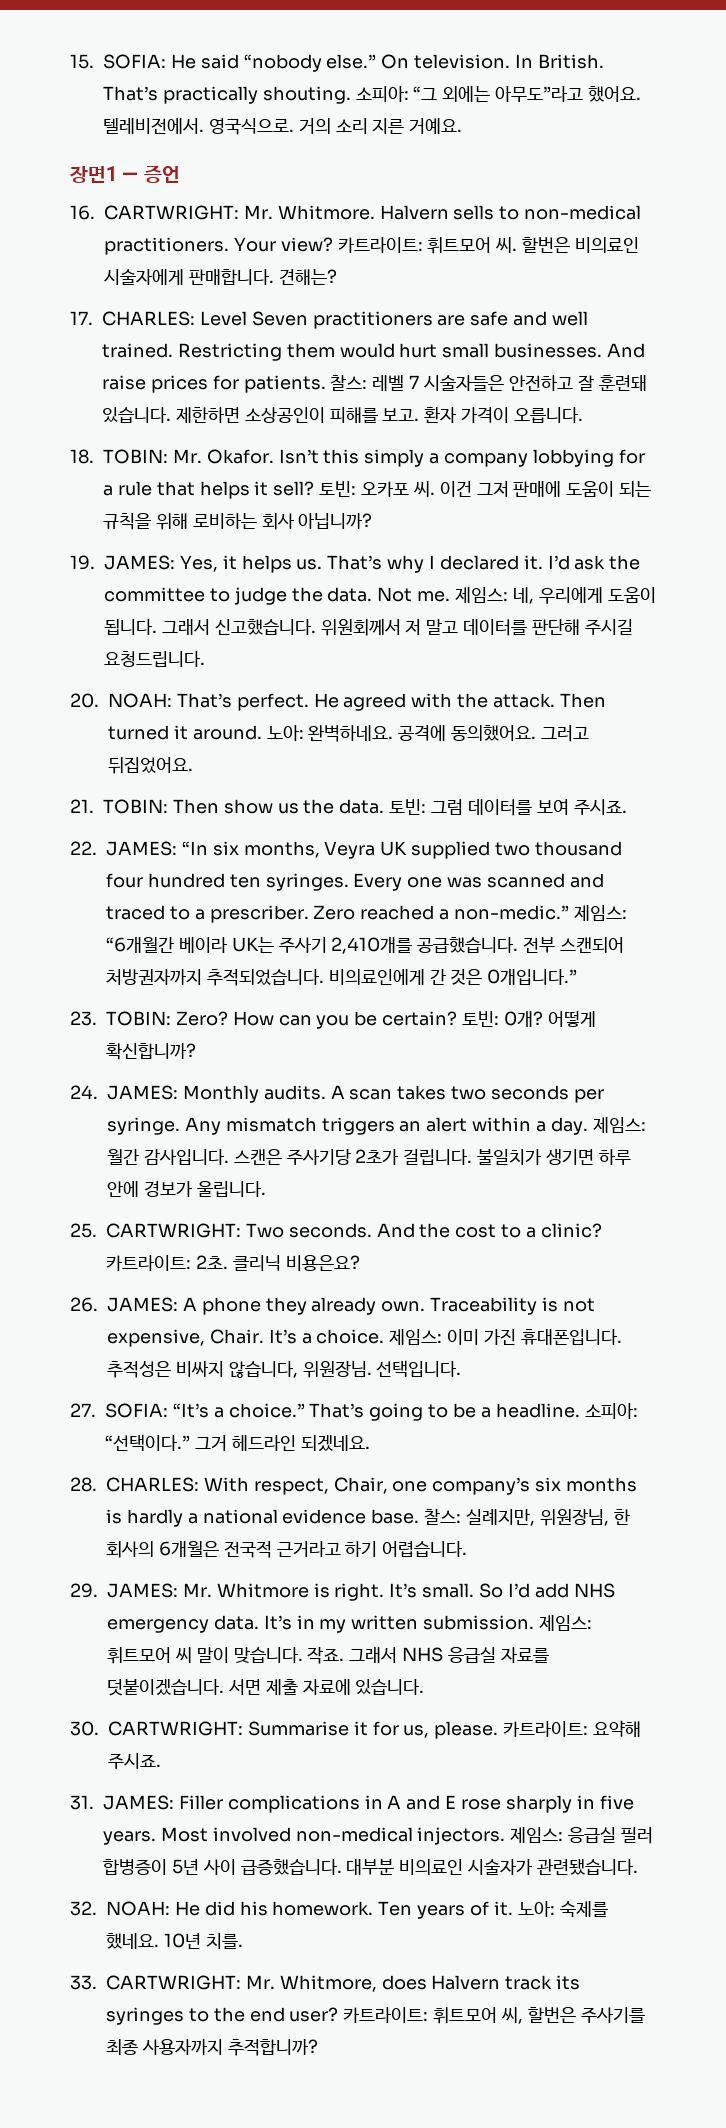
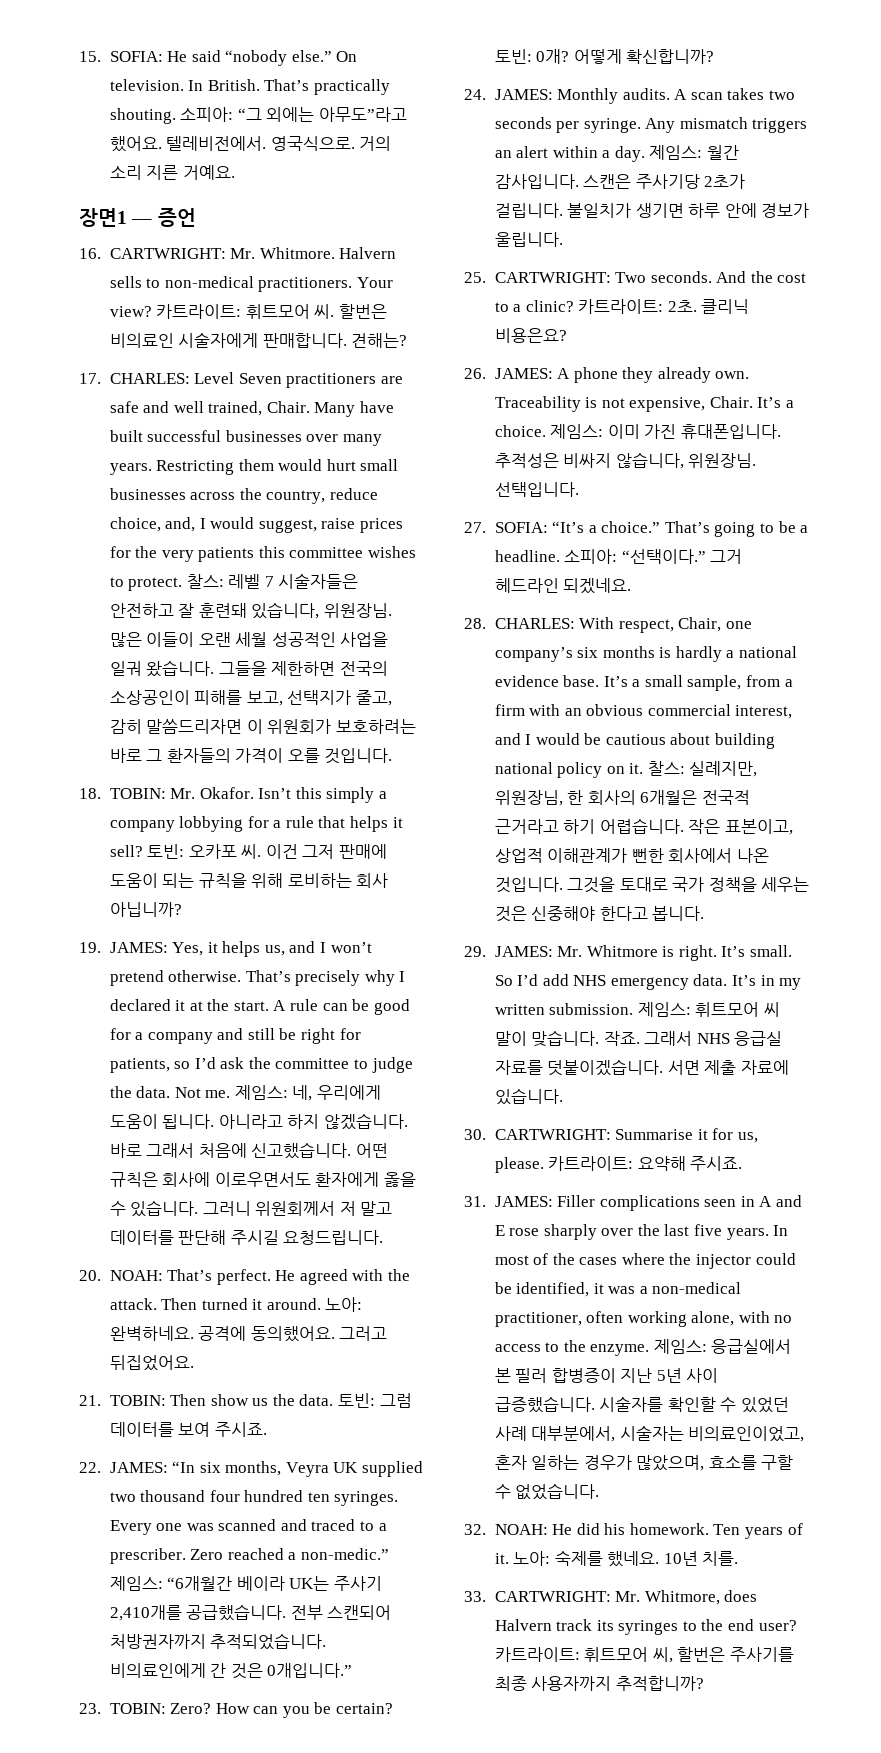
- 17. CHARLES: Level Seven practitioners are safe and well trained.
+ 17. CHARLES: Level Seven practitioners are safe and well trained, Chair. Many have built successful businesses over many years.
- Restricting them would hurt small businesses. And raise prices for patients.
+ Restricting them would hurt small businesses across the country, reduce choice, and, I would suggest, raise prices for the very patients this committee wishes to protect.
- 찰스: 레벨 7 시술자들은 안전하고 잘 훈련돼 있습니다. 제한하면 소상공인이 피해를 보고. 환자 가격이 오릅니다.
+ 찰스: 레벨 7 시술자들은 안전하고 잘 훈련돼 있습니다, 위원장님. 많은 이들이 오랜 세월 성공적인 사업을 일궈 왔습니다. 그들을 제한하면 전국의 소상공인이 피해를 보고, 선택지가 줄고, 감히 말씀드리자면 이 위원회가 보호하려는 바로 그 환자들의 가격이 오를 것입니다.
- 19. JAMES: Yes, it helps us. That’s why I declared it. I’d ask the committee to judge the data.
+ 19. JAMES: Yes, it helps us, and I won’t pretend otherwise. That’s precisely why I declared it at the start. A rule can be good for a company and still be right for patients, so I’d ask the committee to judge the data.
- 그래서 신고했습니다. 위원회께서 저 말고 데이터를 판단해 주시길 요청드립니다.
+ 아니라고 하지 않겠습니다. 바로 그래서 처음에 신고했습니다. 어떤 규칙은 회사에 이로우면서도 환자에게 옳을 수 있습니다. 그러니 위원회께서 저 말고 데이터를 판단해 주시길 요청드립니다.
+ It’s a small sample, from a firm with an obvious commercial interest, and I would be cautious about building national policy on it.
+ 작은 표본이고, 상업적 이해관계가 뻔한 회사에서 나온 것입니다. 그것을 토대로 국가 정책을 세우는 것은 신중해야 한다고 봅니다.
- 31. JAMES: Filler complications in A and E rose sharply in five years. Most involved non-medical injectors. 제임스: 응급실 필러 합병증이 5년 사이 급증했습니다.
+ 31. JAMES: Filler complications seen in A and E rose sharply over the last five years. In most of the cases where the injector could be identified, it was a non-medical practitioner, often working alone, with no access to the enzyme. 제임스: 응급실에서 본 필러 합병증이 지난 5년 사이 급증했습니다.
- 대부분 비의료인 시술자가 관련됐습니다.
+ 시술자를 확인할 수 있었던 사례 대부분에서, 시술자는 비의료인이었고, 혼자 일하는 경우가 많았으며, 효소를 구할 수 없었습니다.

